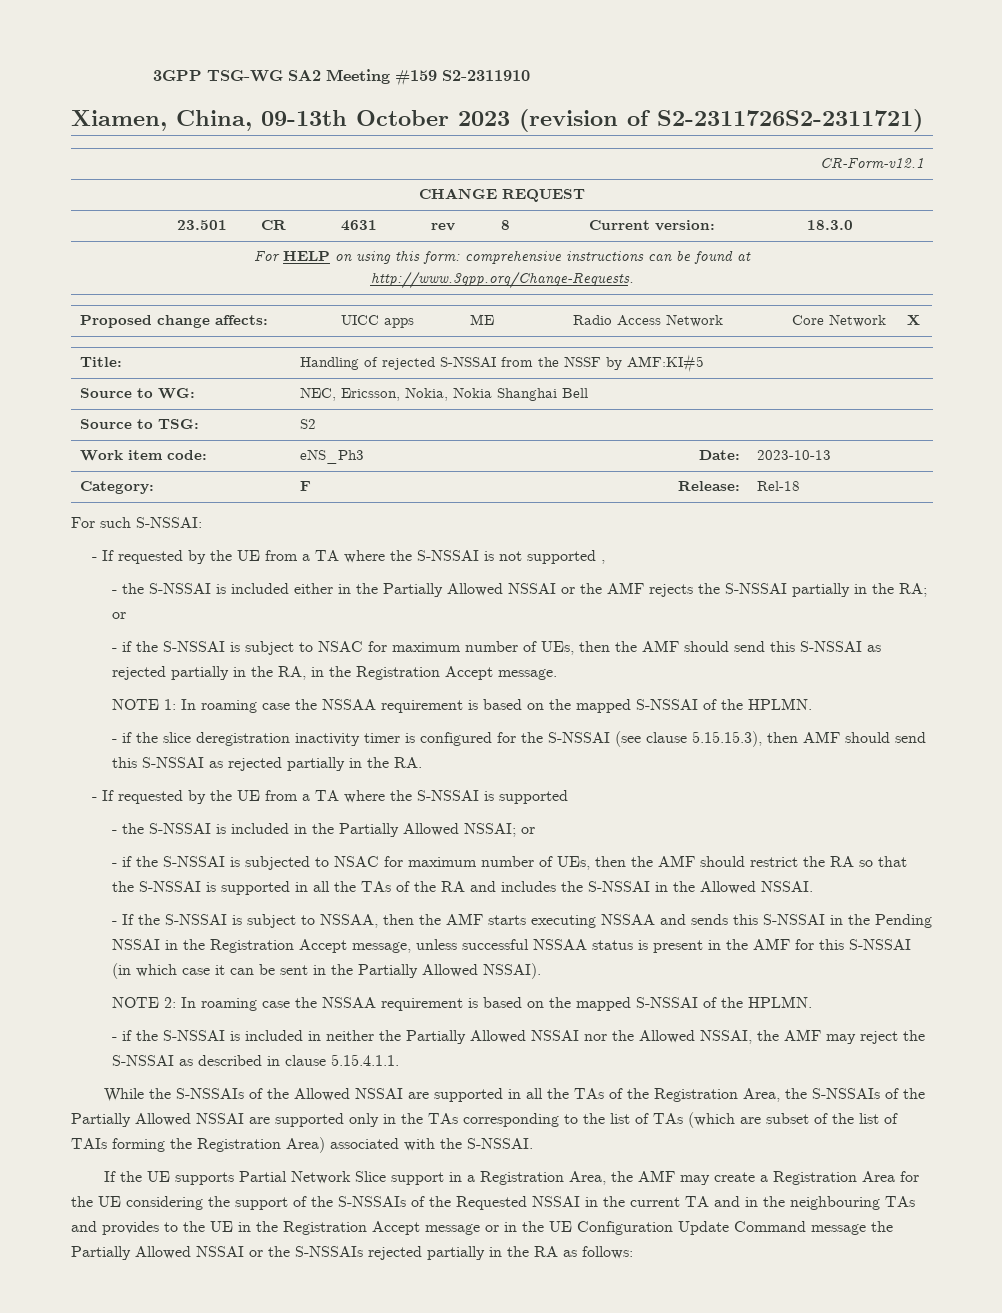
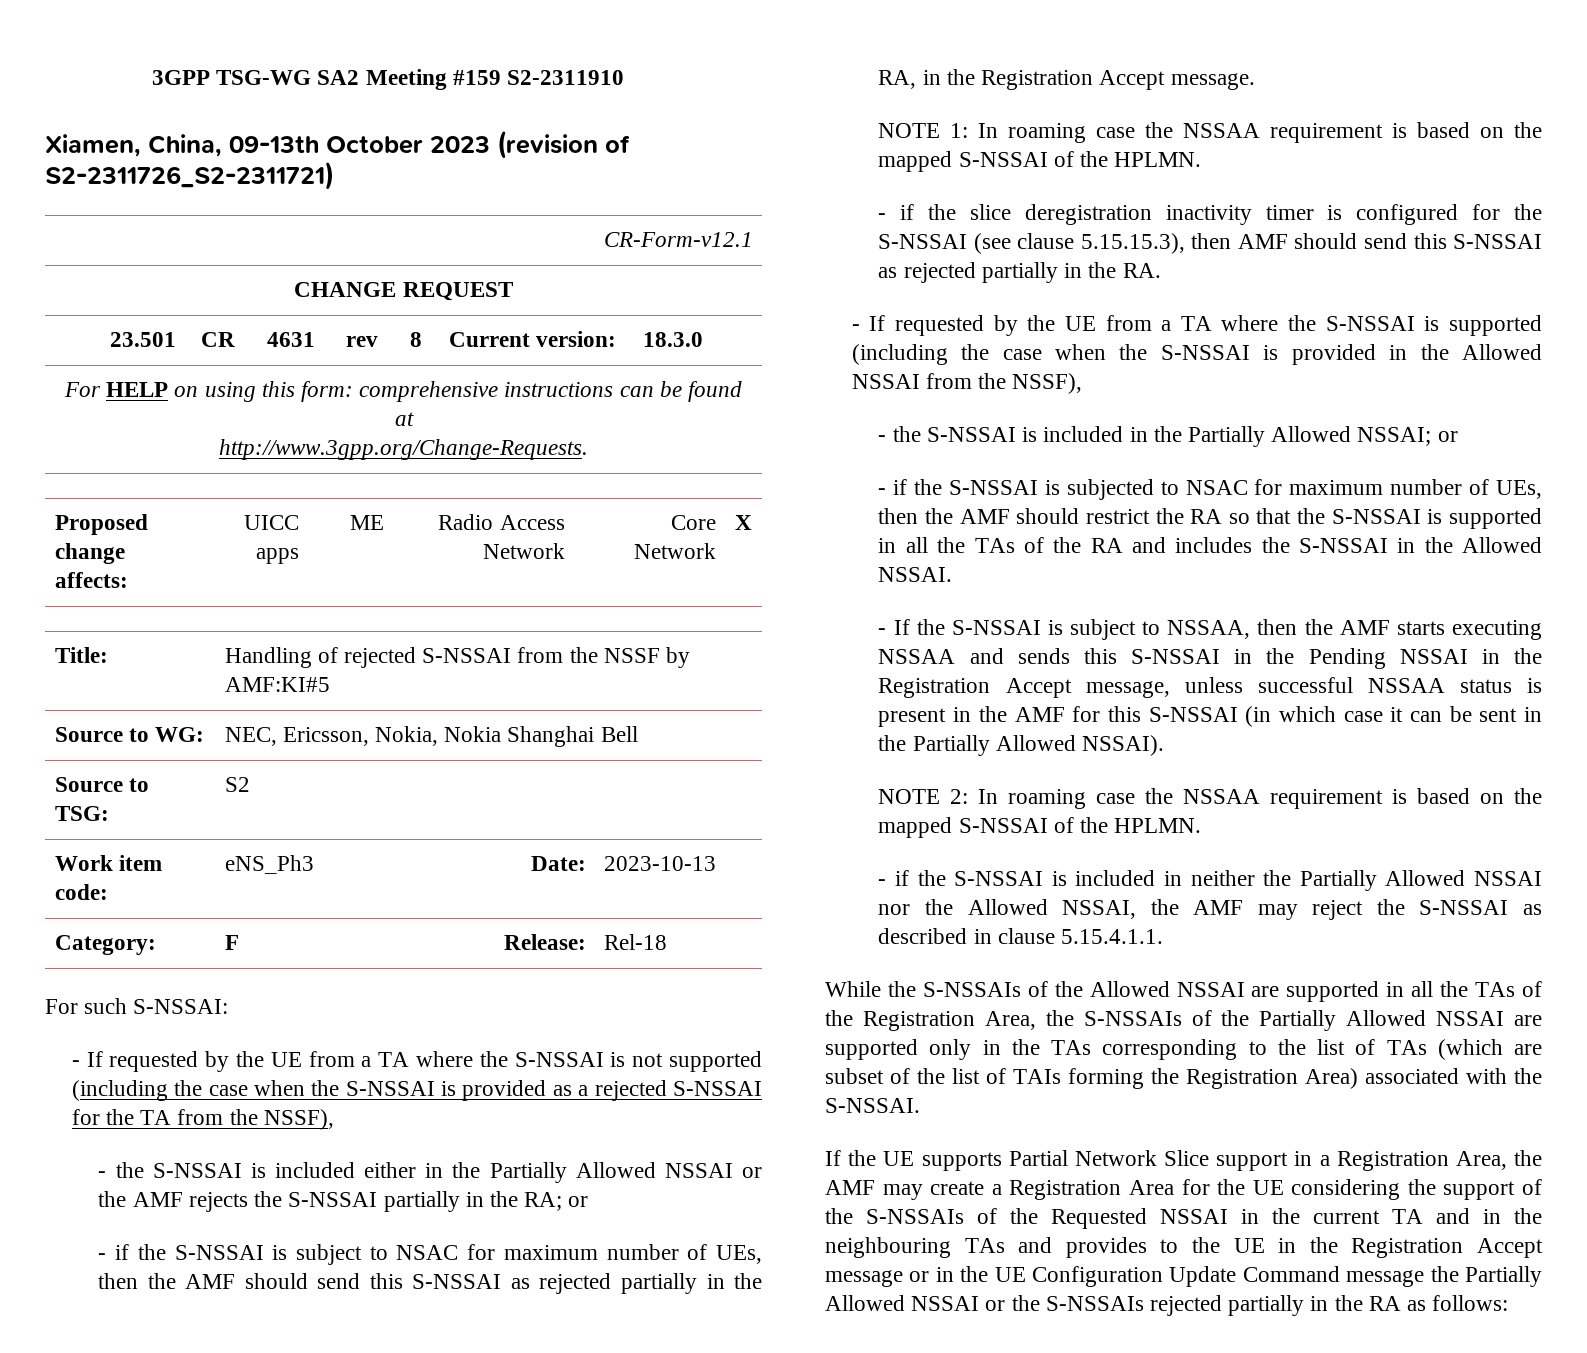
- Xiamen, China, 09-13th October 2023 (revision of S2-2311726S2-2311721)
+ Xiamen, China, 09-13th October 2023 (revision of S2-2311726_S2-2311721)
- - If requested by the UE from a TA where the S-NSSAI is not supported ,
+ - If requested by the UE from a TA where the S-NSSAI is not supported (including the case when the S-NSSAI is provided as a rejected S-NSSAI for the TA from the NSSF),
- - If requested by the UE from a TA where the S-NSSAI is supported
+ - If requested by the UE from a TA where the S-NSSAI is supported (including the case when the S-NSSAI is provided in the Allowed NSSAI from the NSSF),

